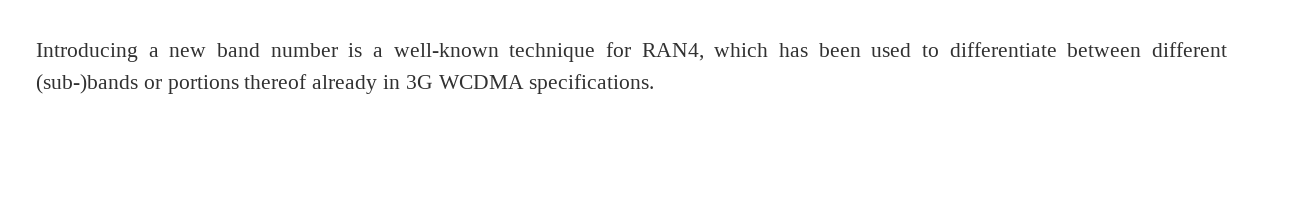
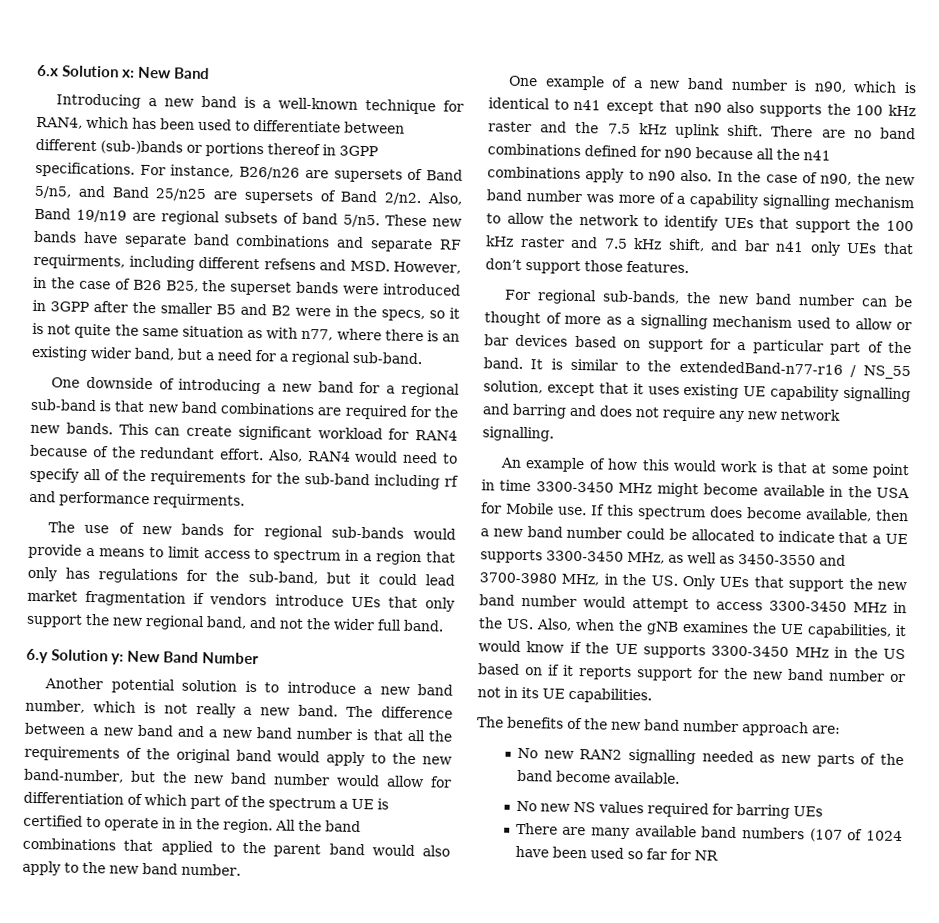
+ 6.x Solution x: New Band
- Introducing a new band number is a well-known technique for RAN4, which has been used to differentiate between different (sub-)bands or portions thereof already in 3G WCDMA specifications.
+ Introducing a new band is a well-known technique for RAN4, which has been used to differentiate between different (sub-)bands or portions thereof in 3GPP specifications. For instance, B26/n26 are supersets of Band 5/n5, and Band 25/n25 are supersets of Band 2/n2. Also, Band 19/n19 are regional subsets of band 5/n5. These new bands have separate band combinations and separate RF requirments, including different refsens and MSD. However, in the case of B26 B25, the superset bands were introduced in 3GPP after the smaller B5 and B2 were in the specs, so it is not quite the same situation as with n77, where there is an existing wider band, but a need for a regional sub-band.
+ One downside of introducing a new band for a regional sub-band is that new band combinations are required for the new bands. This can create significant workload for RAN4 because of the redundant effort. Also, RAN4 would need to specify all of the requirements for the sub-band including rf and performance requirments.
+ The use of new bands for regional sub-bands would provide a means to limit access to spectrum in a region that only has regulations for the sub-band, but it could lead market fragmentation if vendors introduce UEs that only support the new regional band, and not the wider full band.
+ 6.y Solution y: New Band Number
+ Another potential solution is to introduce a new band number, which is not really a new band. The difference between a new band and a new band number is that all the requirements of the original band would apply to the new band-number, but the new band number would allow for differentiation of which part of the spectrum a UE is certified to operate in in the region. All the band combinations that applied to the parent band would also apply to the new band number.
+ One example of a new band number is n90, which is identical to n41 except that n90 also supports the 100 kHz raster and the 7.5 kHz uplink shift. There are no band combinations defined for n90 because all the n41 combinations apply to n90 also. In the case of n90, the new band number was more of a capability signalling mechanism to allow the network to identify UEs that support the 100 kHz raster and 7.5 kHz shift, and bar n41 only UEs that don’t support those features.
+ For regional sub-bands, the new band number can be thought of more as a signalling mechanism used to allow or bar devices based on support for a particular part of the band. It is similar to the extendedBand-n77-r16 / NS_55 solution, except that it uses existing UE capability signalling and barring and does not require any new network signalling.
+ An example of how this would work is that at some point in time 3300-3450 MHz might become available in the USA for Mobile use. If this spectrum does become available, then a new band number could be allocated to indicate that a UE supports 3300-3450 MHz, as well as 3450-3550 and 3700-3980 MHz, in the US. Only UEs that support the new band number would attempt to access 3300-3450 MHz in the US. Also, when the gNB examines the UE capabilities, it would know if the UE supports 3300-3450 MHz in the US based on if it reports support for the new band number or not in its UE capabilities.
+ The benefits of the new band number approach are:
+ No new RAN2 signalling needed as new parts of the band become available.
+ No new NS values required for barring UEs
+ There are many available band numbers (107 of 1024 have been used so far for NR

